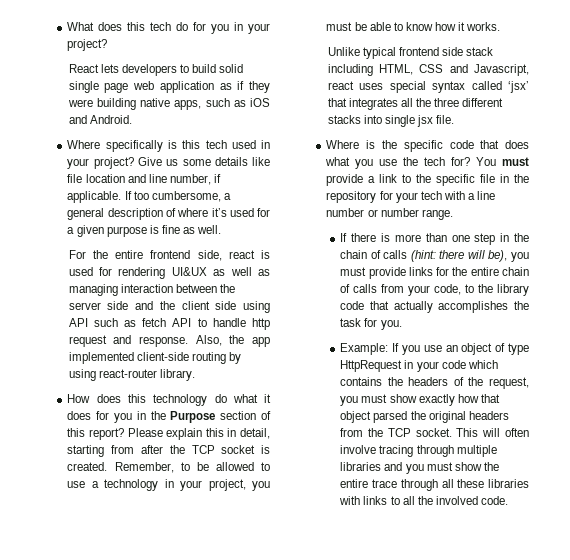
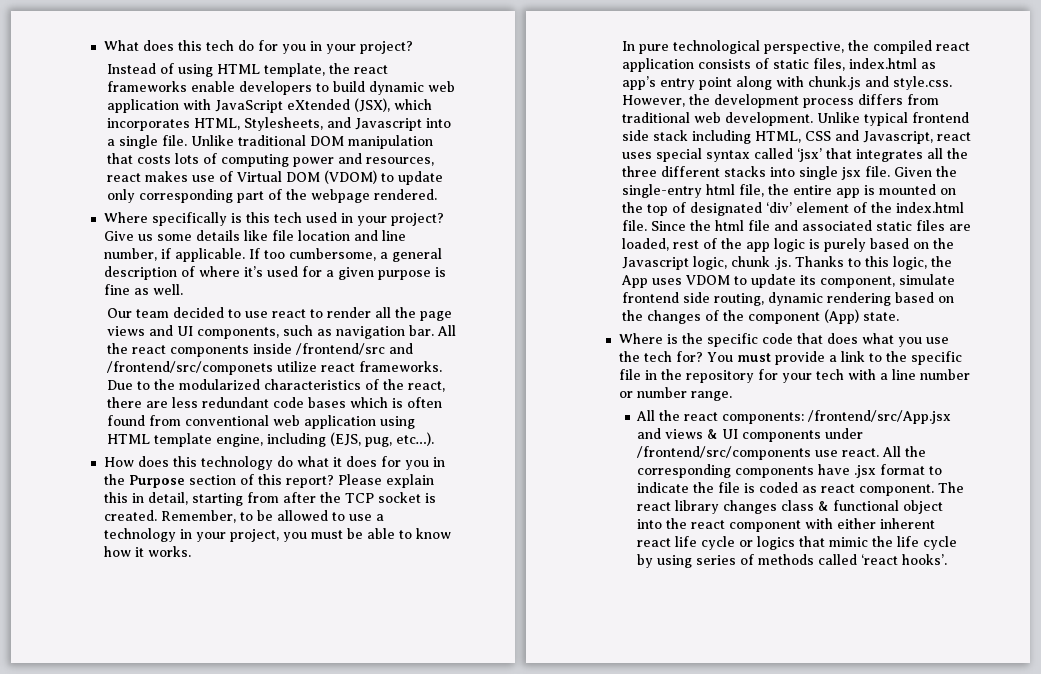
- React lets developers to build solid single page web application as if they were building native apps, such as iOS and Android.
+ Instead of using HTML template, the react frameworks enable developers to build dynamic web application with JavaScript eXtended (JSX), which incorporates HTML, Stylesheets, and Javascript into a single file. Unlike traditional DOM manipulation that costs lots of computing power and resources, react makes use of Virtual DOM (VDOM) to update only corresponding part of the webpage rendered.
- For the entire frontend side, react is used for rendering UI&UX as well as managing interaction between the server side and the client side using API such as fetch API to handle http request and response. Also, the app implemented client-side routing by using react-router library.
+ Our team decided to use react to render all the page views and UI components, such as navigation bar. All the react components inside /frontend/src and /frontend/src/componets utilize react frameworks. Due to the modularized characteristics of the react, there are less redundant code bases which is often found from conventional web application using HTML template engine, including (EJS, pug, etc…).
+ In pure technological perspective, the compiled react application consists of static files, index.html as app’s entry point along with chunk.js and style.css. However, the development process differs from traditional web development.
+ Given the single-entry html file, the entire app is mounted on the top of designated ‘div’ element of the index.html file. Since the html file and associated static files are loaded, rest of the app logic is purely based on the Javascript logic, chunk .js. Thanks to this logic, the App uses VDOM to update its component, simulate frontend side routing, dynamic rendering based on the changes of the component (App) state.
- If there is more than one step in the chain of calls (hint: there will be), you must provide links for the entire chain of calls from your code, to the library code that actually accomplishes the task for you.
- Example: If you use an object of type HttpRequest in your code which contains the headers of the request, you must show exactly how that object parsed the original headers from the TCP socket. This will often involve tracing through multiple libraries and you must show the entire trace through all these libraries with links to all the involved code.
+ All the react components: /frontend/src/App.jsx and views & UI components under /frontend/src/components use react. All the corresponding components have .jsx format to indicate the file is coded as react component. The react library changes class & functional object into the react component with either inherent react life cycle or logics that mimic the life cycle by using series of methods called ‘react hooks’.

